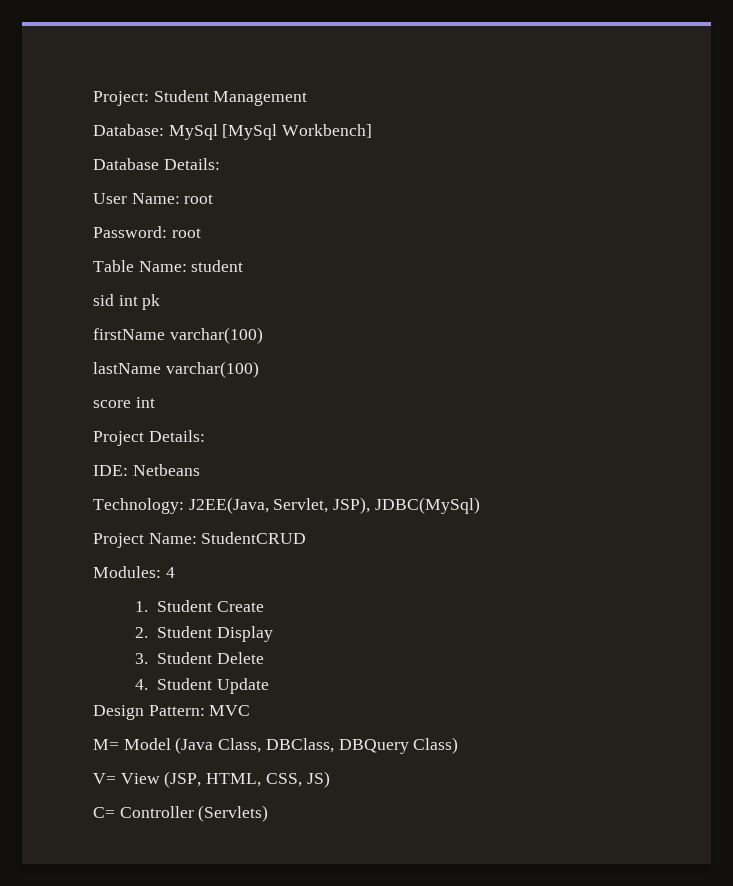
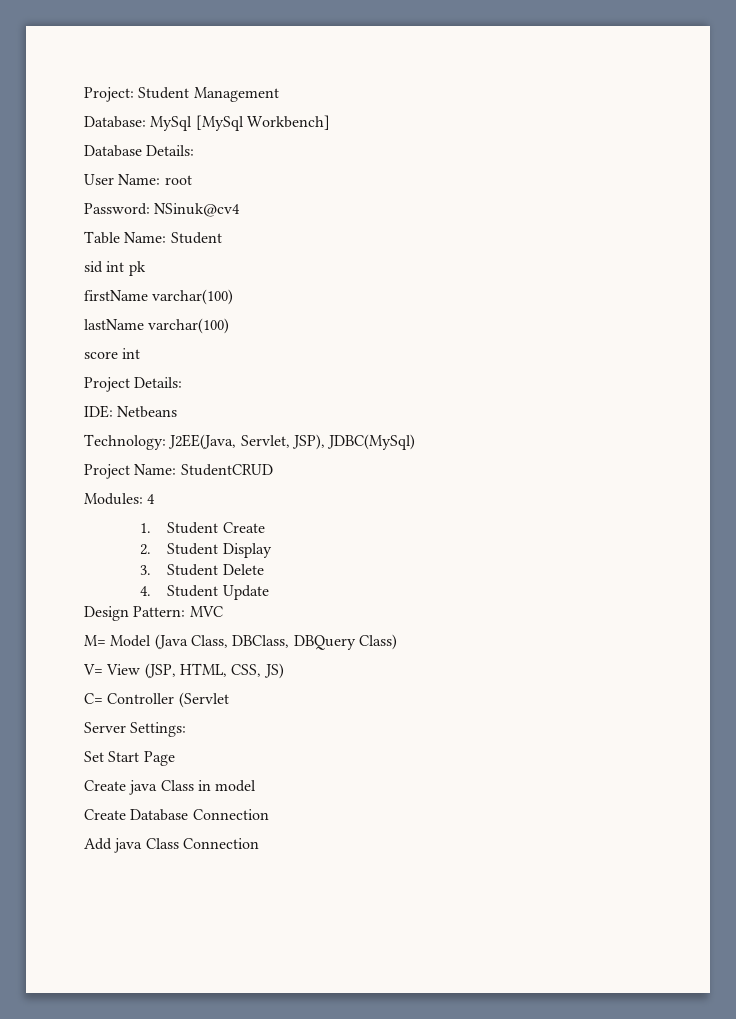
- Password: root
+ Password: NSinuk@cv4
- Table Name: student
+ Table Name: Student
- C= Controller (Servlets)
+ C= Controller (Servlet
+ Server Settings:
+ Set Start Page
+ Create java Class in model
+ Create Database Connection
+ Add java Class Connection

